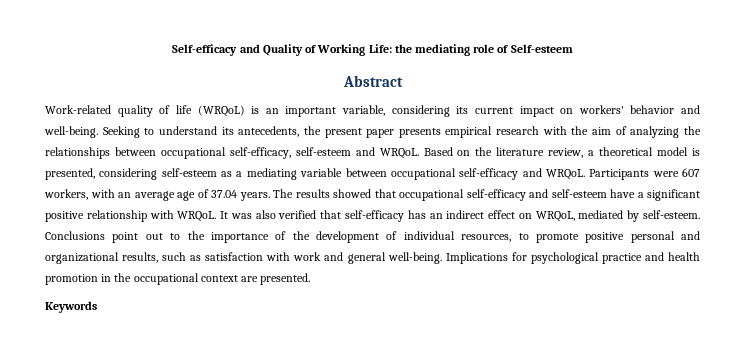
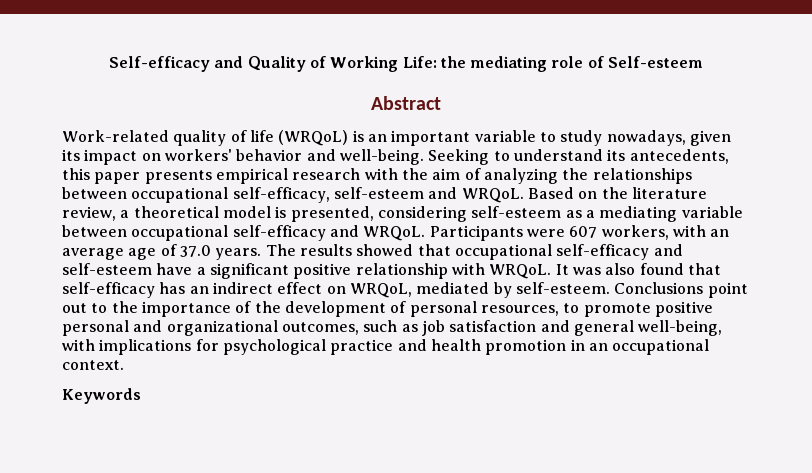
- Work-related quality of life (WRQoL) is an important variable, considering its current impact on workers' behavior and well-being.
+ Work-related quality of life (WRQoL) is an important variable to study nowadays, given its impact on workers' behavior and well-being.
- Seeking to understand its antecedents, the present paper presents empirical research with the aim of analyzing the relationships between occupational self-efficacy, self-esteem and WRQoL.
+ Seeking to understand its antecedents, this paper presents empirical research with the aim of analyzing the relationships between occupational self-efficacy, self-esteem and WRQoL.
- Participants were 607 workers, with an average age of 37.04 years.
+ Participants were 607 workers, with an average age of 37.0 years.
- It was also verified that self-efficacy has an indirect effect on WRQoL, mediated by self-esteem.
+ It was also found that self-efficacy has an indirect effect on WRQoL, mediated by self-esteem.
- Conclusions point out to the importance of the development of individual resources, to promote positive personal and organizational results, such as satisfaction with work and general well-being. Implications for psychological practice and health promotion in the occupational context are presented.
+ Conclusions point out to the importance of the development of personal resources, to promote positive personal and organizational outcomes, such as job satisfaction and general well-being, with implications for psychological practice and health promotion in an occupational context.

